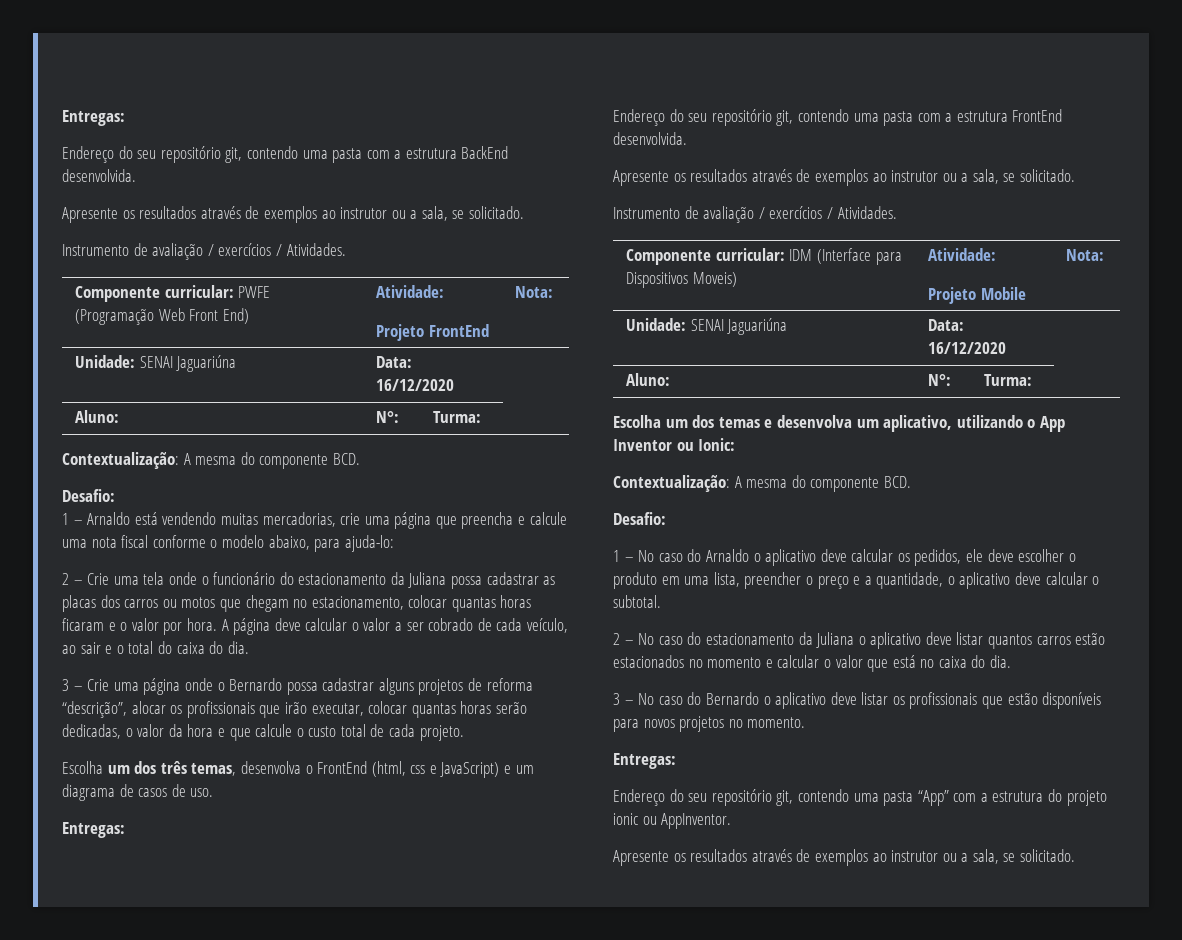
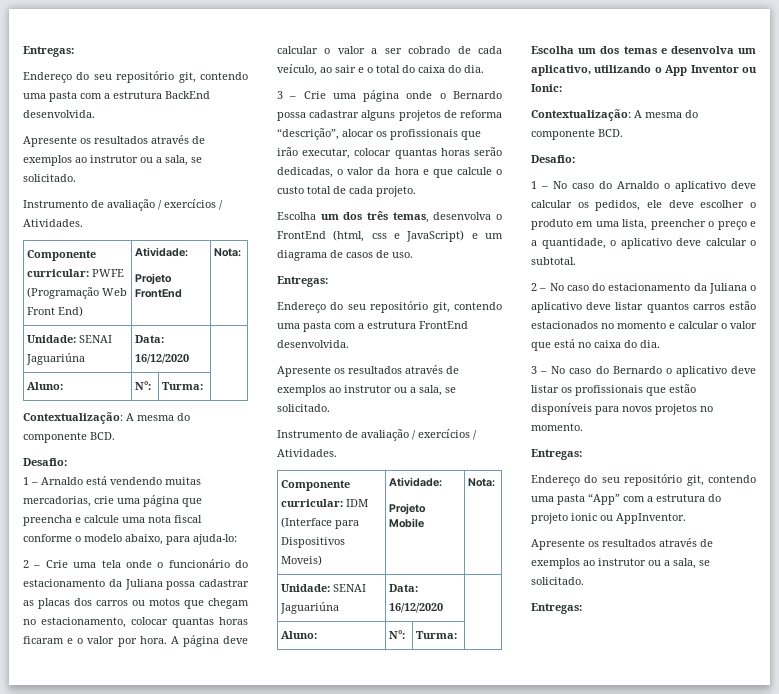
  Endereço do seu repositório git, contendo uma pasta “App” com a estrutura do projeto ionic ou AppInventor.
  Apresente os resultados através de exemplos ao instrutor ou a sala, se solicitado.
+ Entregas:

